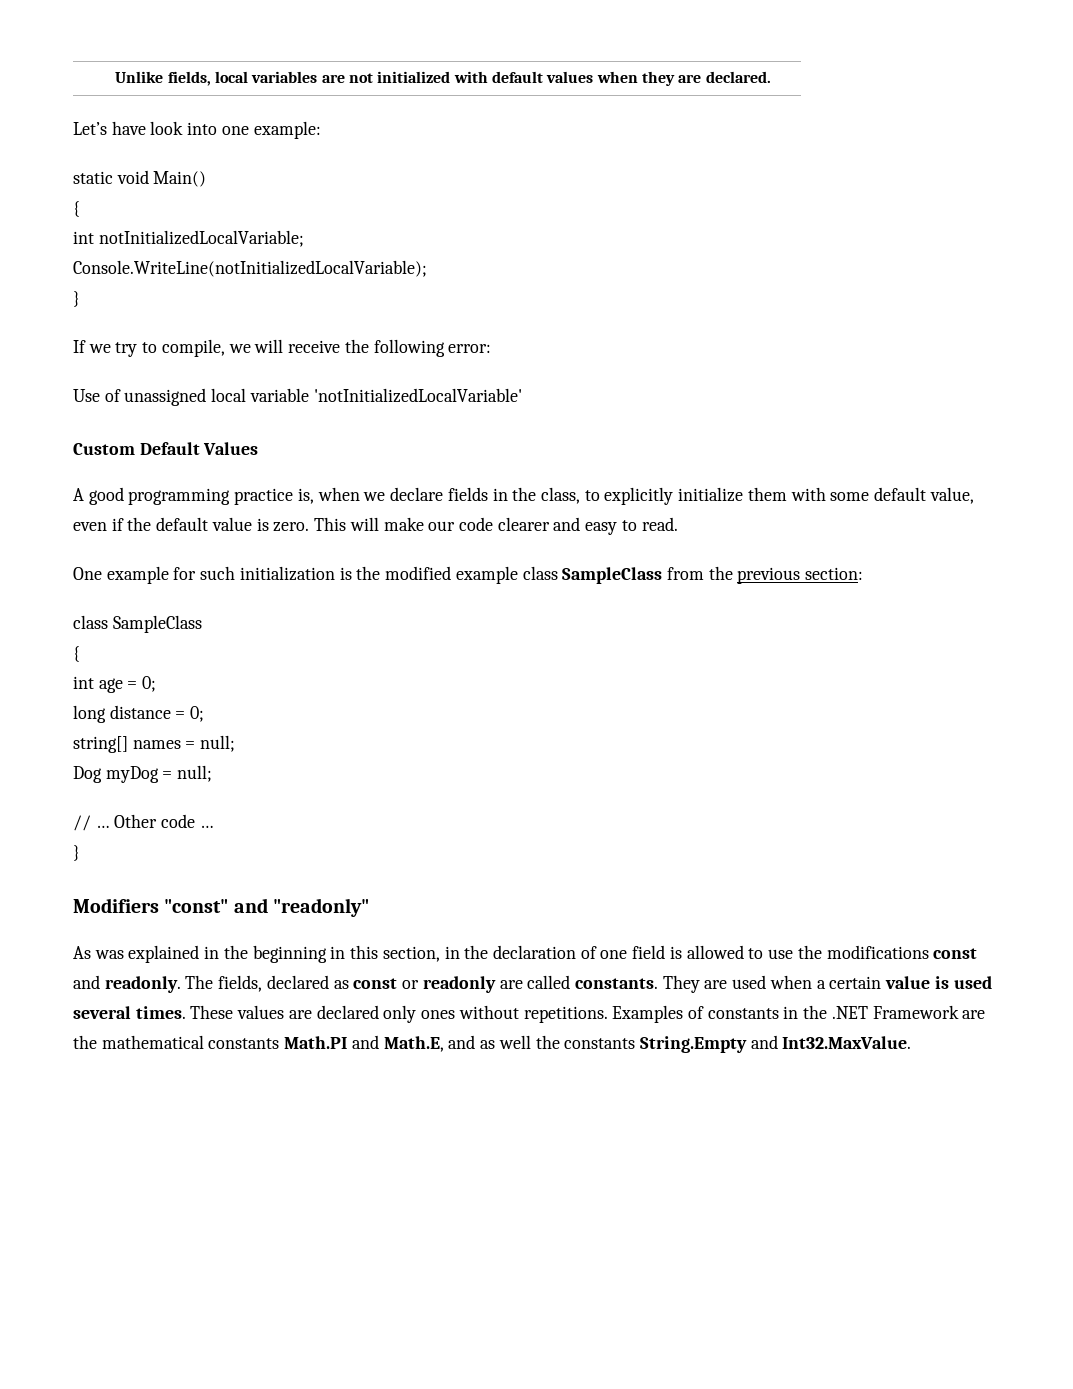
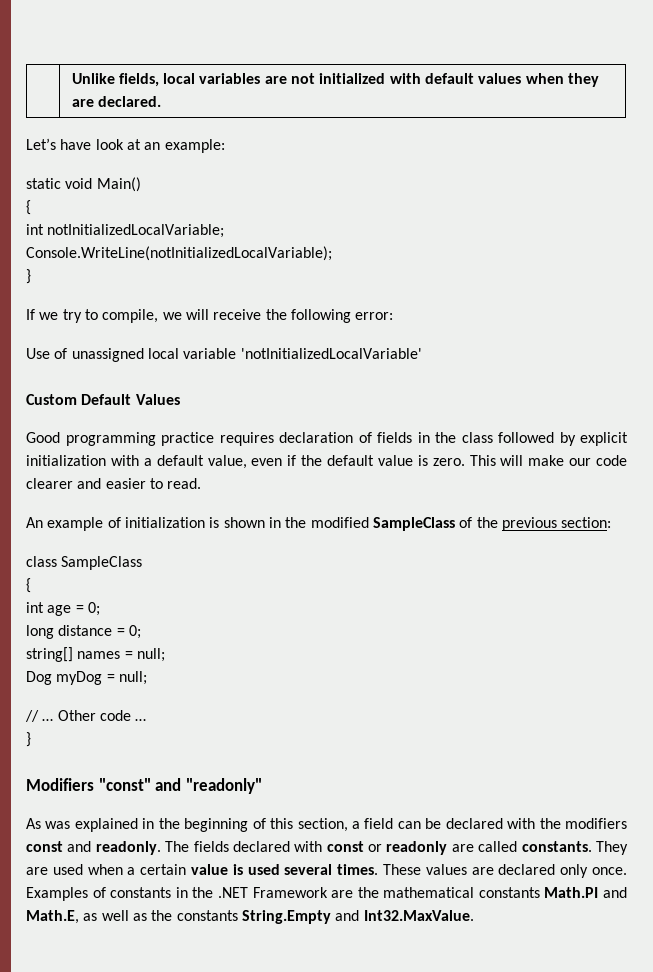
- Let’s have look into one example:
+ Let’s have look at an example:
- A good programming practice is, when we declare fields in the class, to explicitly initialize them with some default value, even if the default value is zero.
+ Good programming practice requires declaration of fields in the class followed by explicit initialization with a default value, even if the default value is zero.
- This will make our code clearer and easy to read.
+ This will make our code clearer and easier to read.
- One example for such initialization is the modified example class SampleClass from the previous section:
+ An example of initialization is shown in the modified SampleClass of the previous section:
- As was explained in the beginning in this section, in the declaration of one field is allowed to use the modifications const and readonly.
+ As was explained in the beginning of this section, a field can be declared with the modifiers const and readonly.
- The fields, declared as const or readonly are called constants.
+ The fields declared with const or readonly are called constants.
- These values are declared only ones without repetitions.
+ These values are declared only once.
- Examples of constants in the .NET Framework are the mathematical constants Math.PI and Math.E, and as well the constants String.Empty and Int32.MaxValue.
+ Examples of constants in the .NET Framework are the mathematical constants Math.PI and Math.E, as well as the constants String.Empty and Int32.MaxValue.

